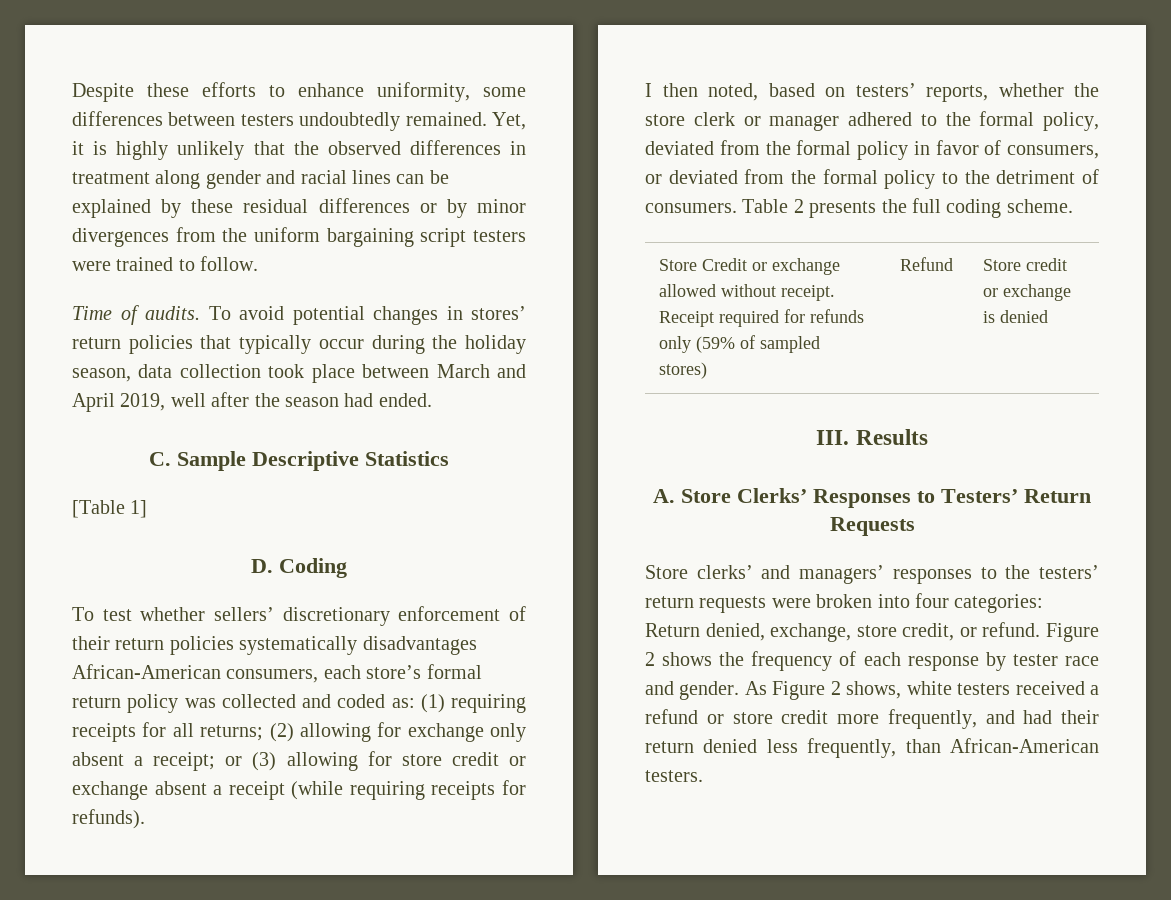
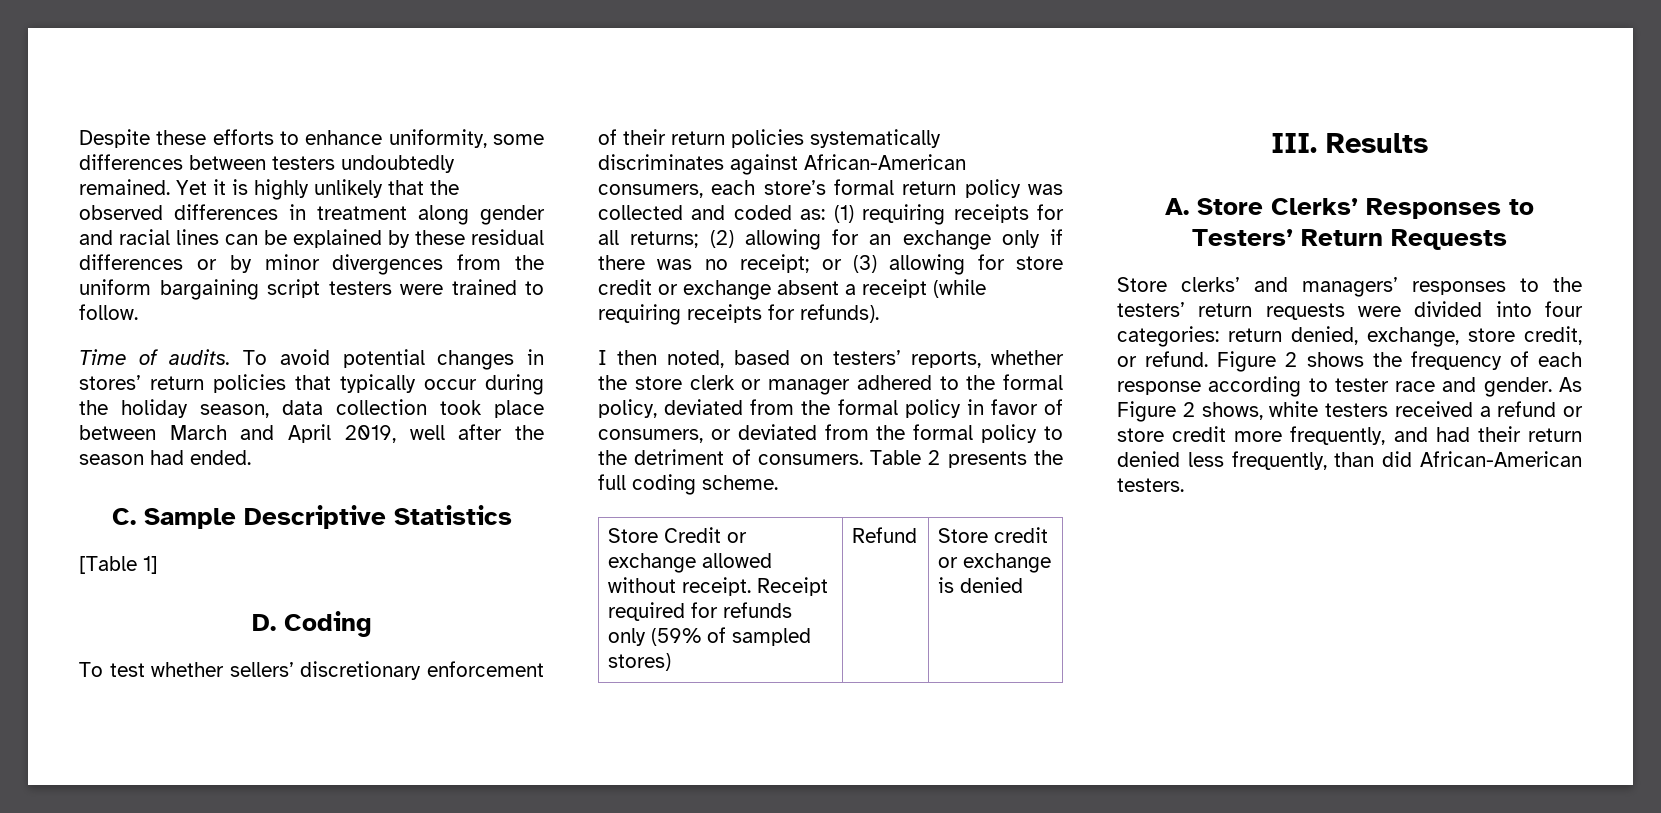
- Yet, it is highly unlikely that the observed differences in treatment along gender and racial lines can be explained by these residual differences or by minor divergences from the uniform bargaining script testers were trained to follow.
+ Yet it is highly unlikely that the observed differences in treatment along gender and racial lines can be explained by these residual differences or by minor divergences from the uniform bargaining script testers were trained to follow.
- To test whether sellers’ discretionary enforcement of their return policies systematically disadvantages African-American consumers, each store’s formal return policy was collected and coded as: (1) requiring receipts for all returns; (2) allowing for exchange only absent a receipt; or (3) allowing for store credit or exchange absent a receipt (while requiring receipts for refunds).
+ To test whether sellers’ discretionary enforcement of their return policies systematically discriminates against African-American consumers, each store’s formal return policy was collected and coded as: (1) requiring receipts for all returns; (2) allowing for an exchange only if there was no receipt; or (3) allowing for store credit or exchange absent a receipt (while requiring receipts for refunds).
- Store clerks’ and managers’ responses to the testers’ return requests were broken into four categories: Return denied, exchange, store credit, or refund.
+ Store clerks’ and managers’ responses to the testers’ return requests were divided into four categories: return denied, exchange, store credit, or refund.
- Figure 2 shows the frequency of each response by tester race and gender.
+ Figure 2 shows the frequency of each response according to tester race and gender.
- As Figure 2 shows, white testers received a refund or store credit more frequently, and had their return denied less frequently, than African-American testers.
+ As Figure 2 shows, white testers received a refund or store credit more frequently, and had their return denied less frequently, than did African-American testers.

